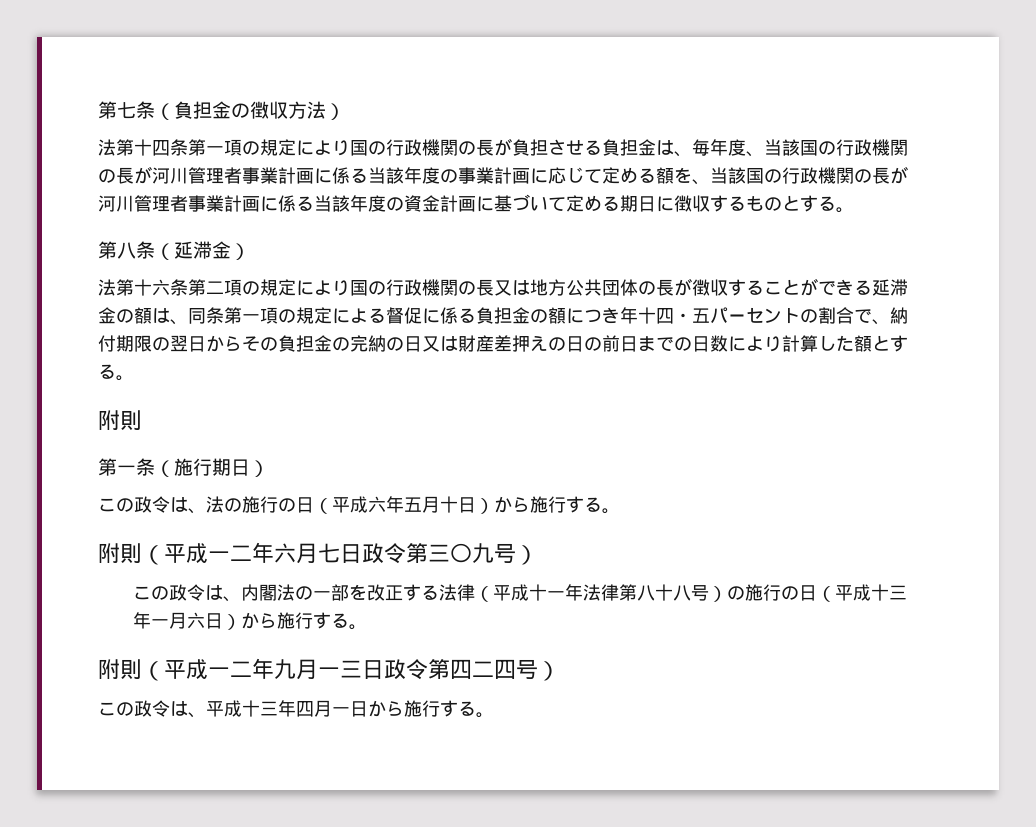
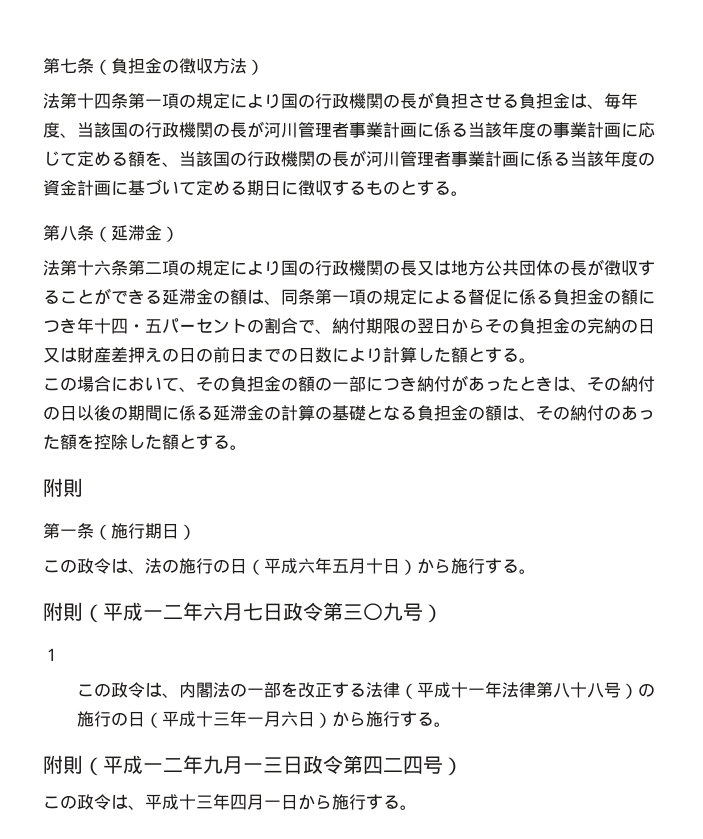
+ この場合において、その負担金の額の一部につき納付があったときは、その納付の日以後の期間に係る延滞金の計算の基礎となる負担金の額は、その納付のあった額を控除した額とする。
+ １

